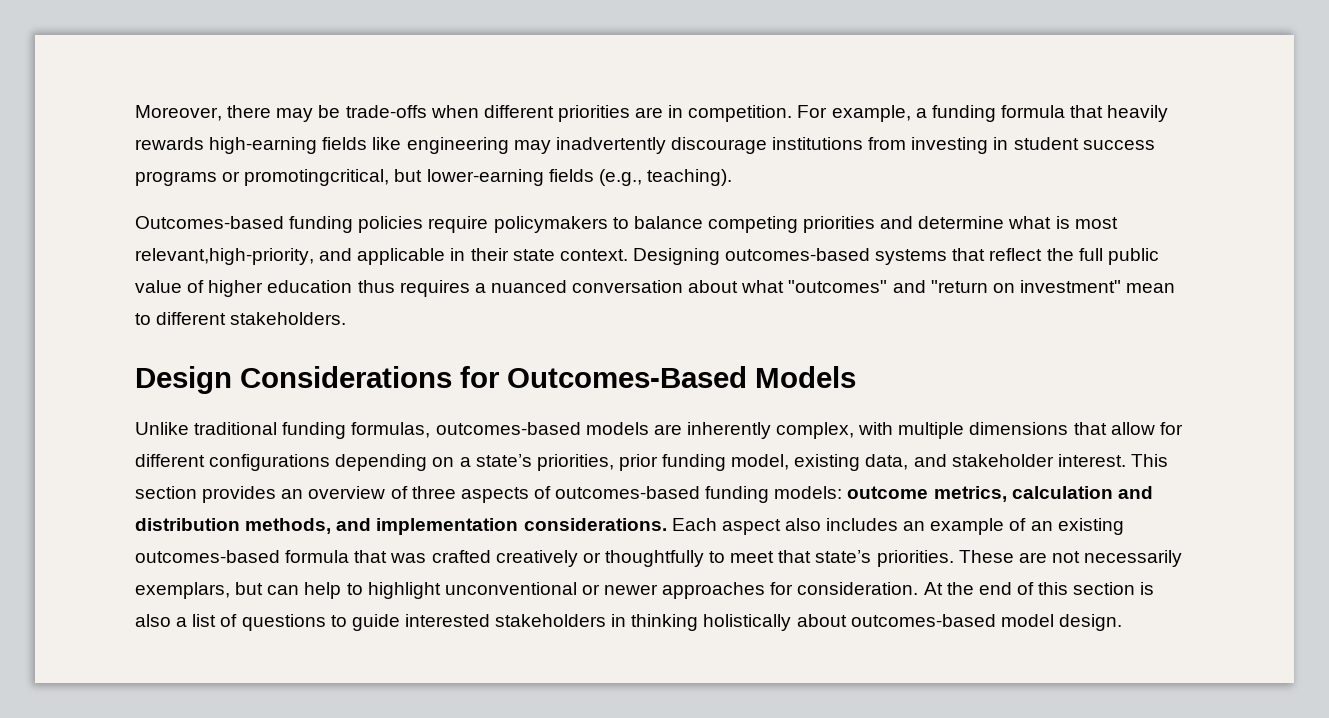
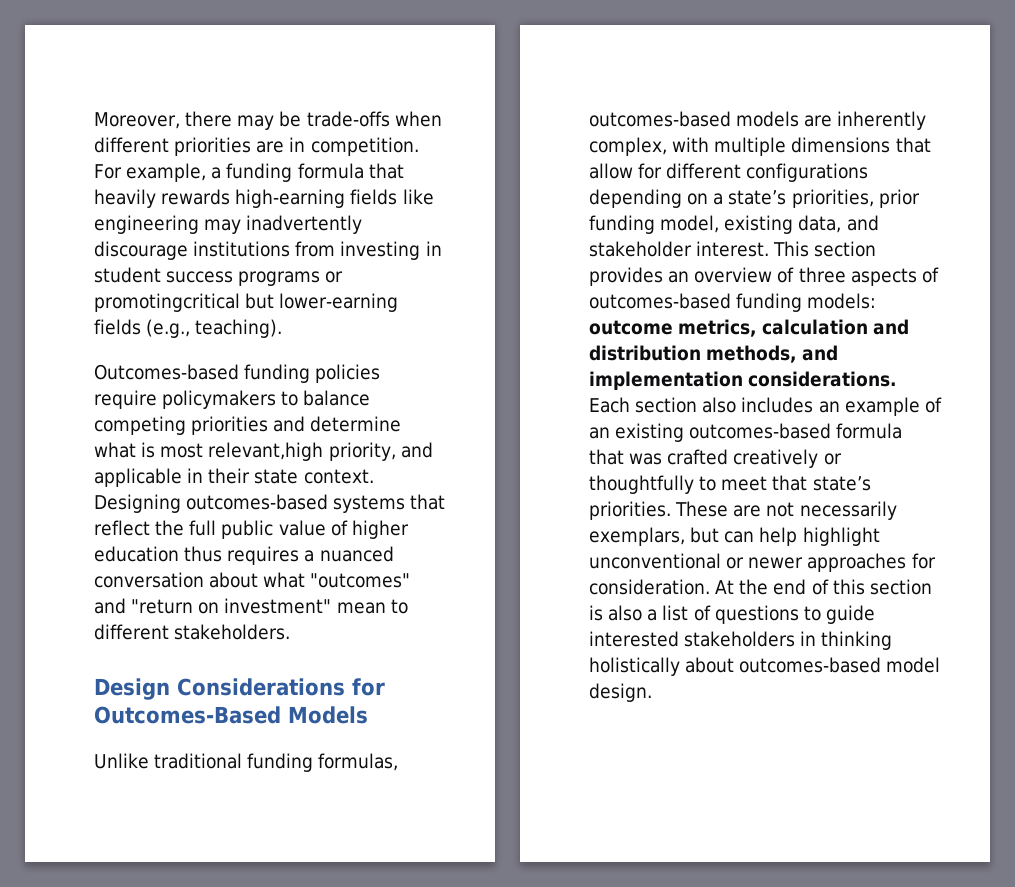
- For example, a funding formula that heavily rewards high-earning fields like engineering may inadvertently discourage institutions from investing in student success programs or promotingcritical, but lower-earning fields (e.g., teaching).
+ For example, a funding formula that heavily rewards high-earning fields like engineering may inadvertently discourage institutions from investing in student success programs or promotingcritical but lower-earning fields (e.g., teaching).
- Outcomes-based funding policies require policymakers to balance competing priorities and determine what is most relevant,high-priority, and applicable in their state context.
+ Outcomes-based funding policies require policymakers to balance competing priorities and determine what is most relevant,high priority, and applicable in their state context.
- Each aspect also includes an example of an existing outcomes-based formula that was crafted creatively or thoughtfully to meet that state’s priorities.
+ Each section also includes an example of an existing outcomes-based formula that was crafted creatively or thoughtfully to meet that state’s priorities.
- These are not necessarily exemplars, but can help to highlight unconventional or newer approaches for consideration.
+ These are not necessarily exemplars, but can help highlight unconventional or newer approaches for consideration.

